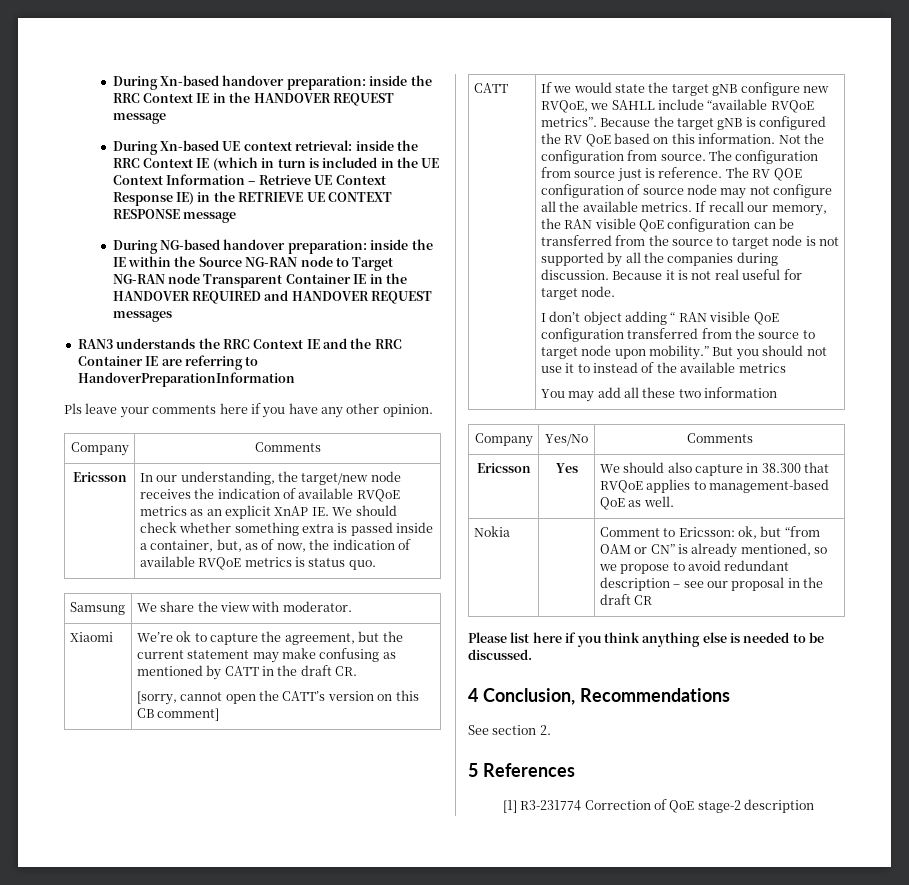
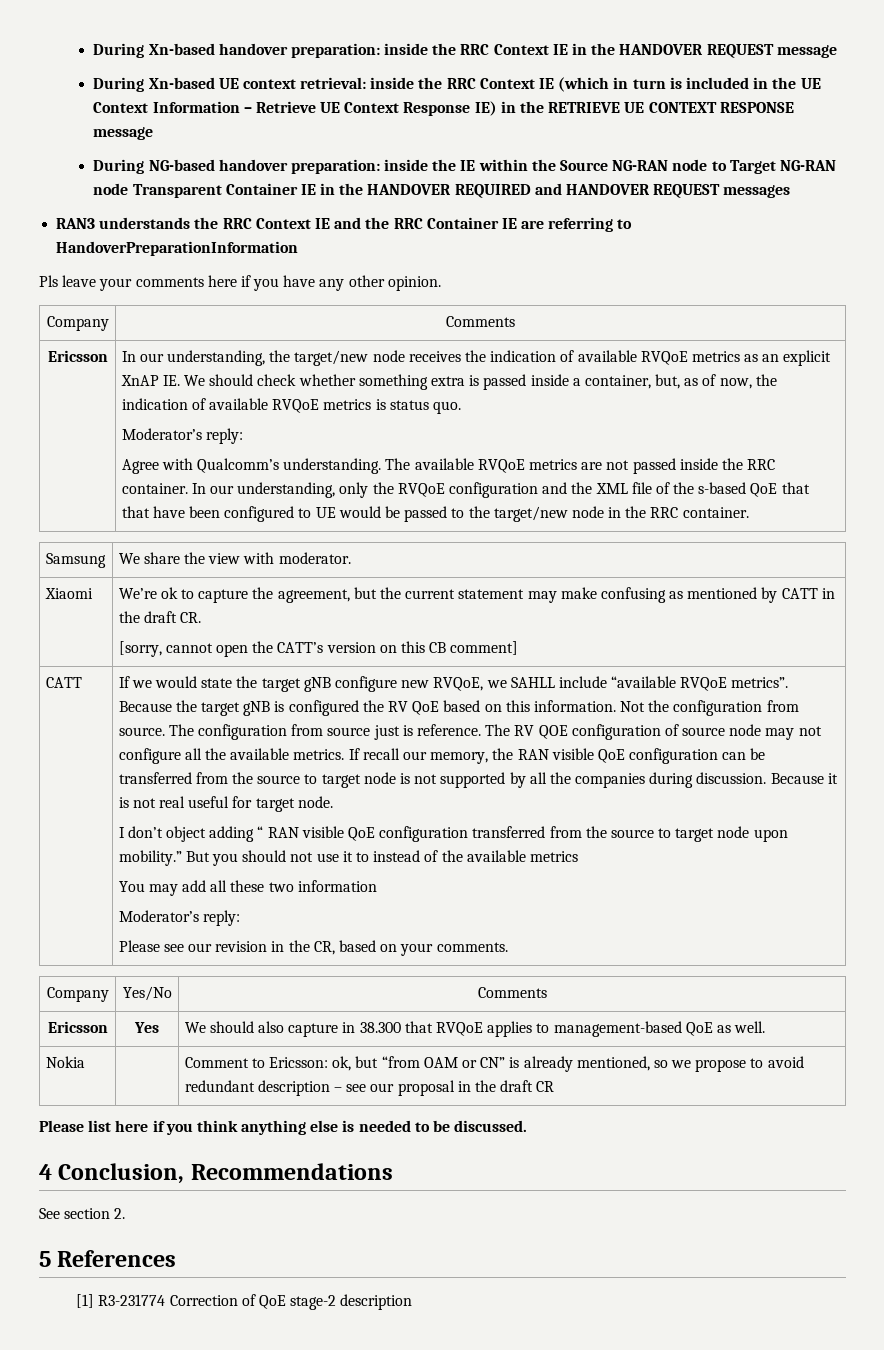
  In our understanding, the target/new node receives the indication of available RVQoE metrics as an explicit XnAP IE. We should check whether something extra is passed inside a container, but, as of now, the indication of available RVQoE metrics is status quo.
+ Moderator’s reply:
+ Agree with Qualcomm’s understanding. The available RVQoE metrics are not passed inside the RRC container. In our understanding, only the RVQoE configuration and the XML file of the s-based QoE that that have been configured to UE would be passed to the target/new node in the RRC container.
  You may add all these two information
+ Moderator’s reply:
+ Please see our revision in the CR, based on your comments.

